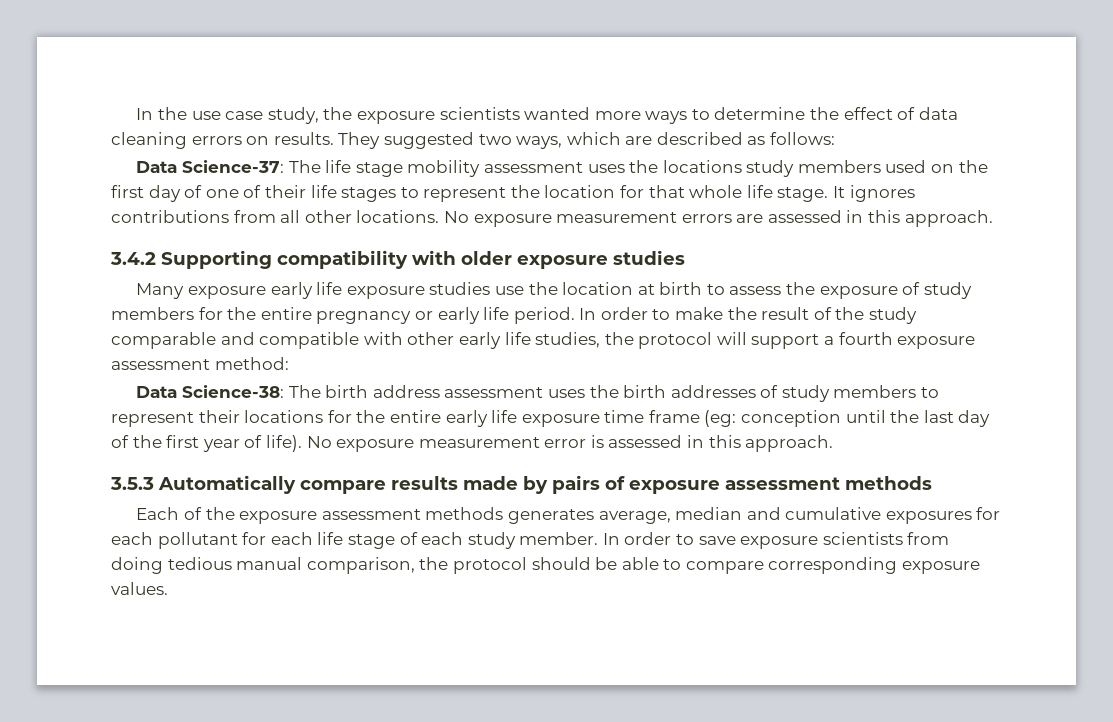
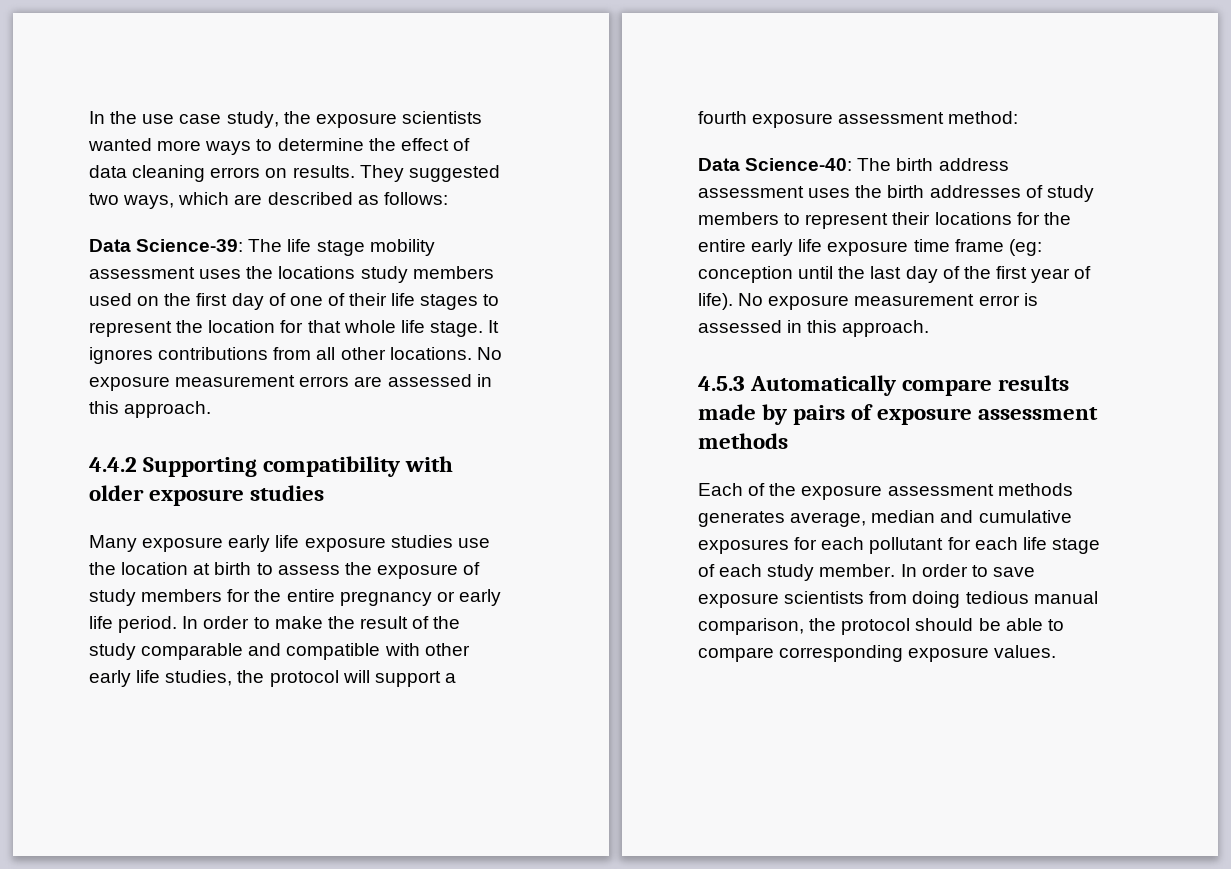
- Data Science-37: The life stage mobility assessment uses the locations study members used on the first day of one of their life stages to represent the location for that whole life stage.
+ Data Science-39: The life stage mobility assessment uses the locations study members used on the first day of one of their life stages to represent the location for that whole life stage.
- 3.4.2 Supporting compatibility with older exposure studies
+ 4.4.2 Supporting compatibility with older exposure studies
- Data Science-38: The birth address assessment uses the birth addresses of study members to represent their locations for the entire early life exposure time frame (eg: conception until the last day of the first year of life).
+ Data Science-40: The birth address assessment uses the birth addresses of study members to represent their locations for the entire early life exposure time frame (eg: conception until the last day of the first year of life).
- 3.5.3 Automatically compare results made by pairs of exposure assessment methods
+ 4.5.3 Automatically compare results made by pairs of exposure assessment methods

